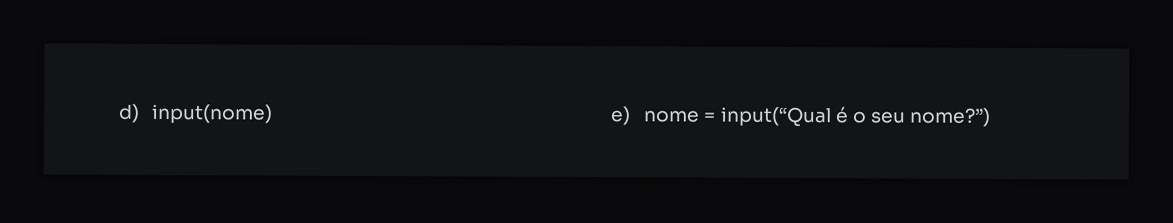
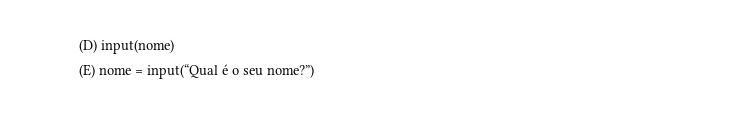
- d) input(nome)
+ (D) input(nome)
- e) nome = input(“Qual é o seu nome?”)
+ (E) nome = input(“Qual é o seu nome?”)

